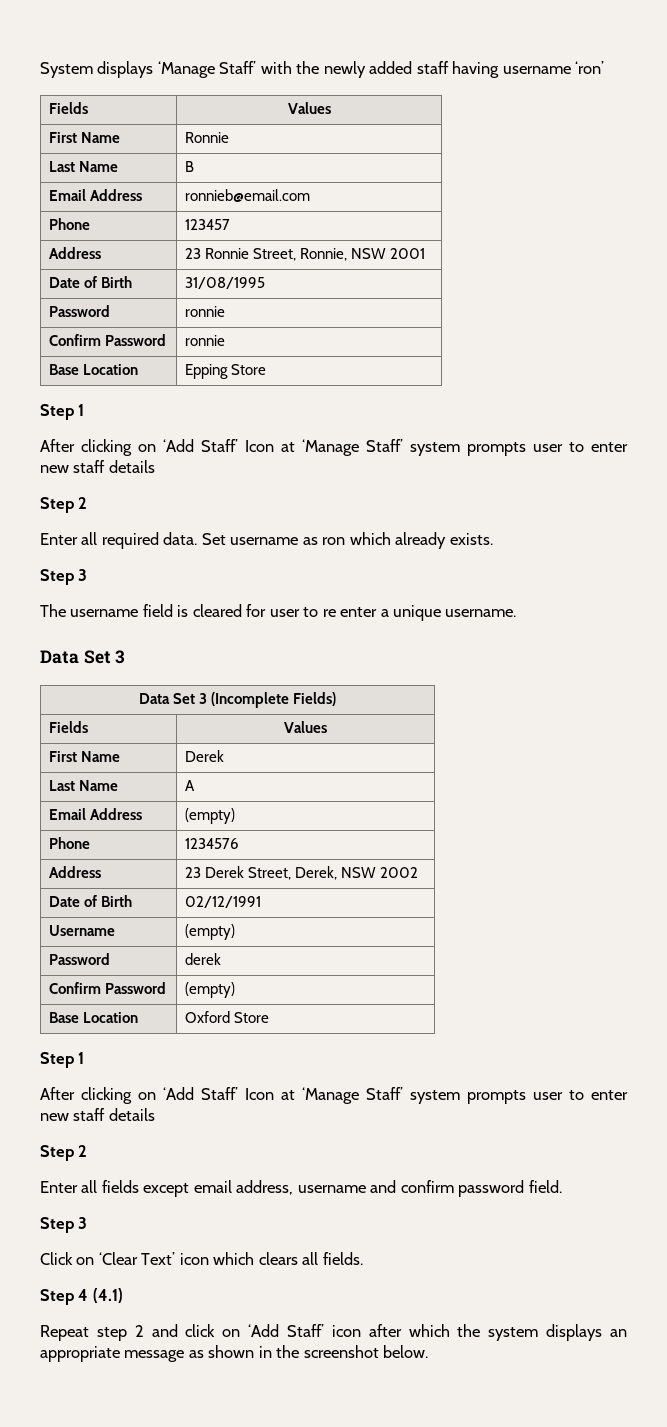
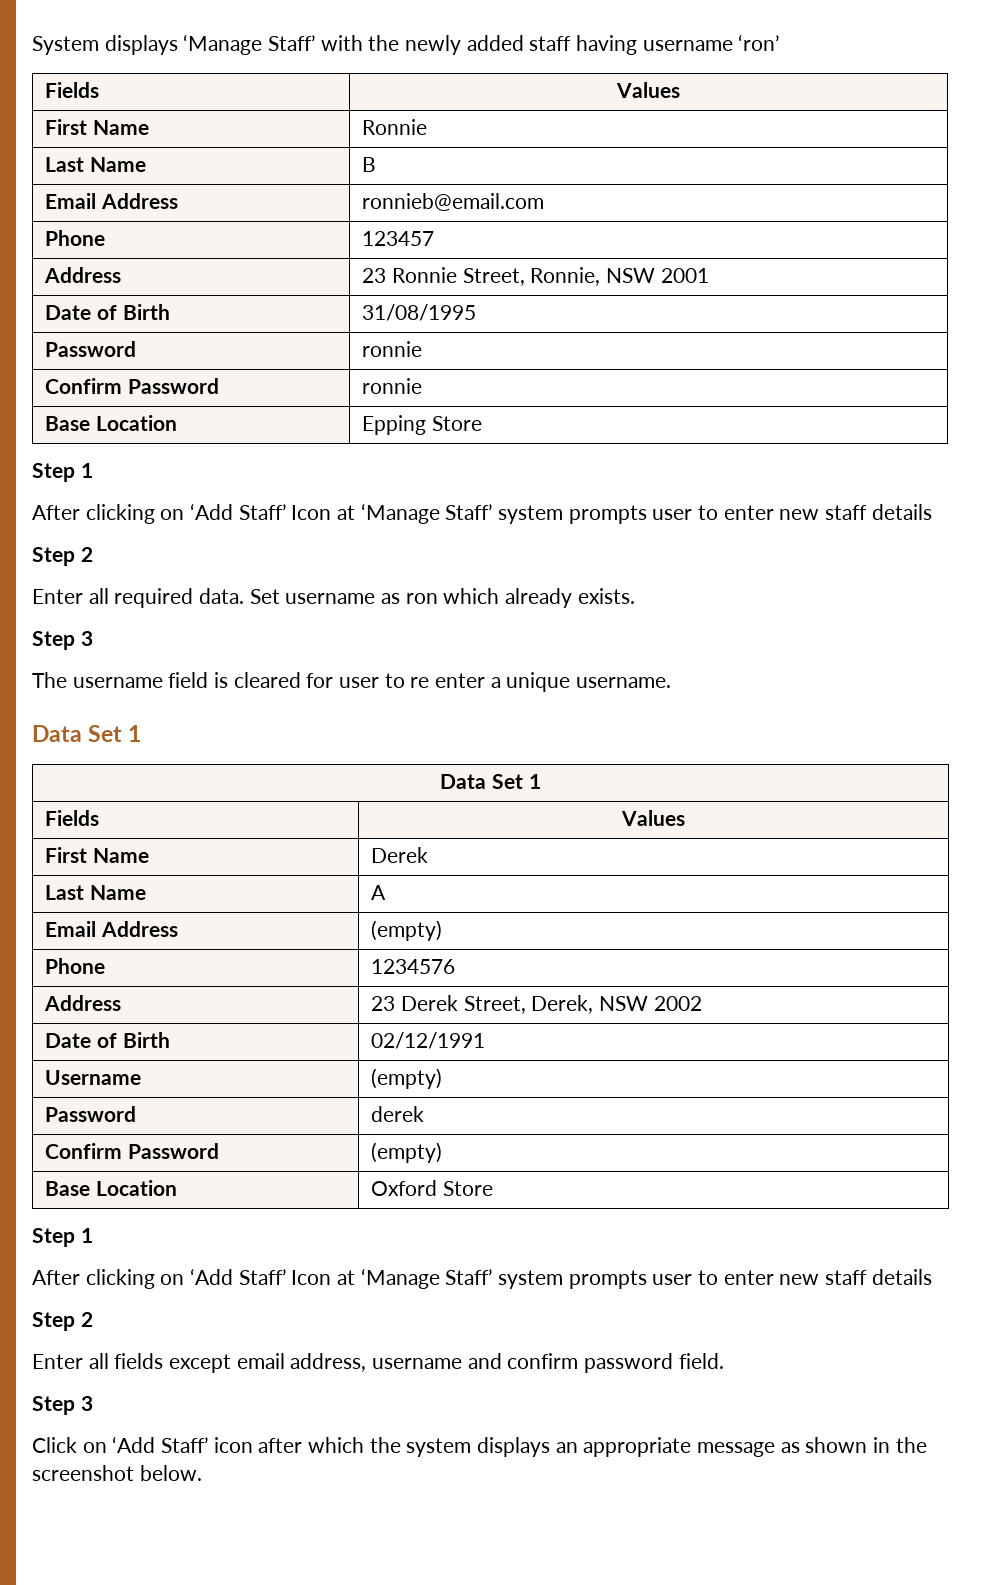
  The username field is cleared for user to re enter a unique username.
- Data Set 3
- Data Set 3 (Incomplete Fields)
+ Data Set 1
+ Data Set 1
- Click on ‘Clear Text’ icon which clears all fields.
- Step 4 (4.1)
- Repeat step 2 and click on ‘Add Staff’ icon after which the system displays an appropriate message as shown in the screenshot below.
+ Click on ‘Add Staff’ icon after which the system displays an appropriate message as shown in the screenshot below.

